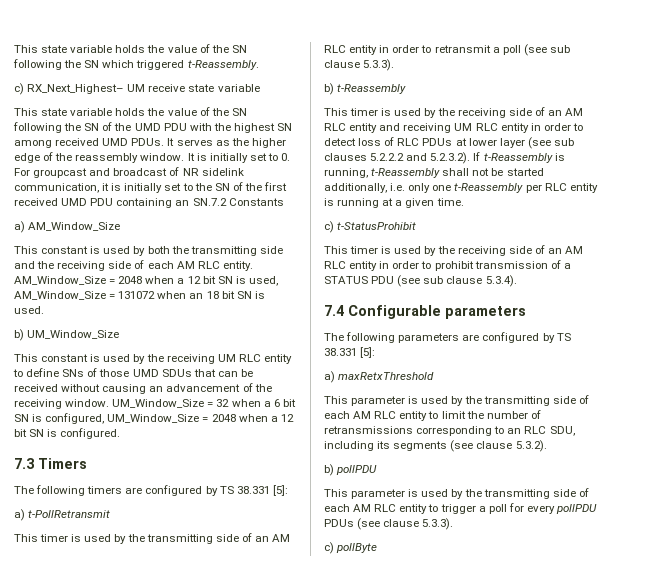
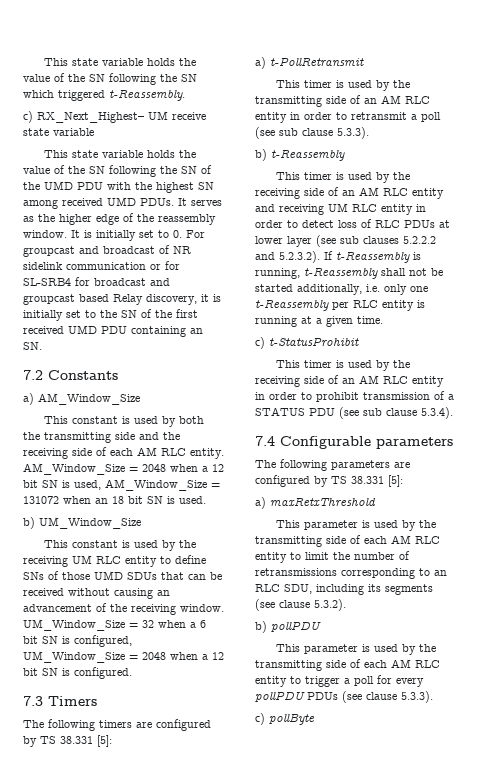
- It is initially set to 0. For groupcast and broadcast of NR sidelink communication, it is initially set to the SN of the first received UMD PDU containing an SN.7.2 Constants
+ It is initially set to 0. For groupcast and broadcast of NR sidelink communication or for SL-SRB4 for broadcast and groupcast based Relay discovery, it is initially set to the SN of the first received UMD PDU containing an SN.
+ 7.2 Constants

